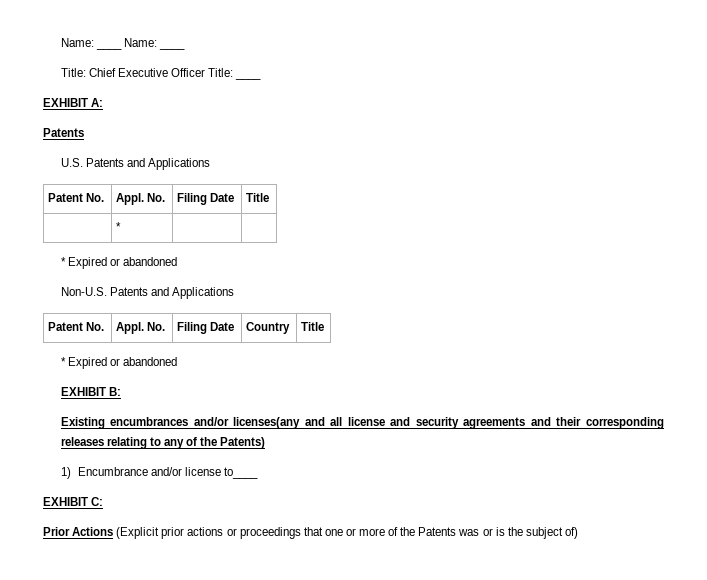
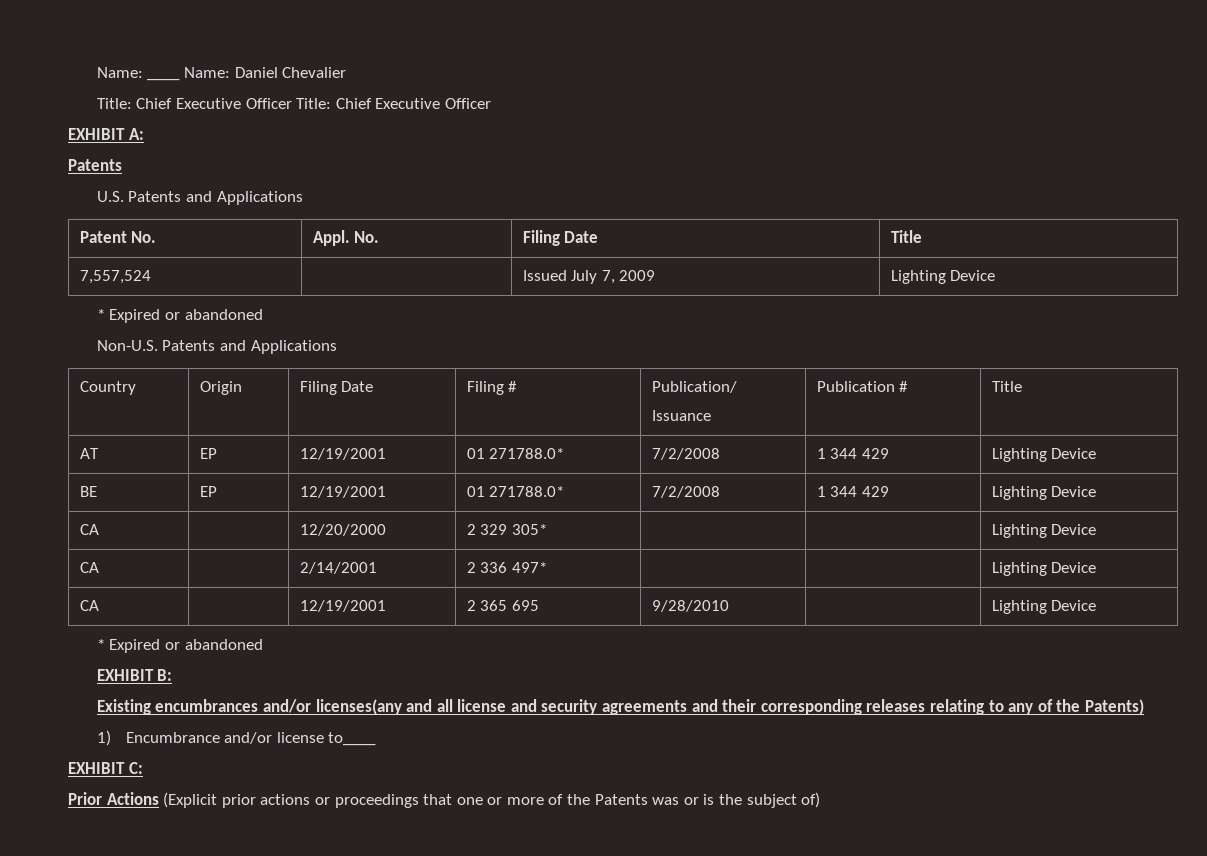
- Name: ____ Name: ____
+ Name: ____ Name: Daniel Chevalier
- Title: Chief Executive Officer Title: ____
+ Title: Chief Executive Officer Title: Chief Executive Officer
- | * | |
+ 7,557,524 | | Issued July 7, 2009 | Lighting Device
- Patent No. | Appl. No. | Filing Date | Country | Title
+ Country | Origin | Filing Date | Filing # | Publication/
+ Issuance | Publication # | Title
+ AT | EP | 12/19/2001 | 01 271788.0* | 7/2/2008 | 1 344 429 | Lighting Device
+ BE | EP | 12/19/2001 | 01 271788.0* | 7/2/2008 | 1 344 429 | Lighting Device
+ CA | | 12/20/2000 | 2 329 305* | | | Lighting Device
+ CA | | 2/14/2001 | 2 336 497* | | | Lighting Device
+ CA | | 12/19/2001 | 2 365 695 | 9/28/2010 | | Lighting Device

